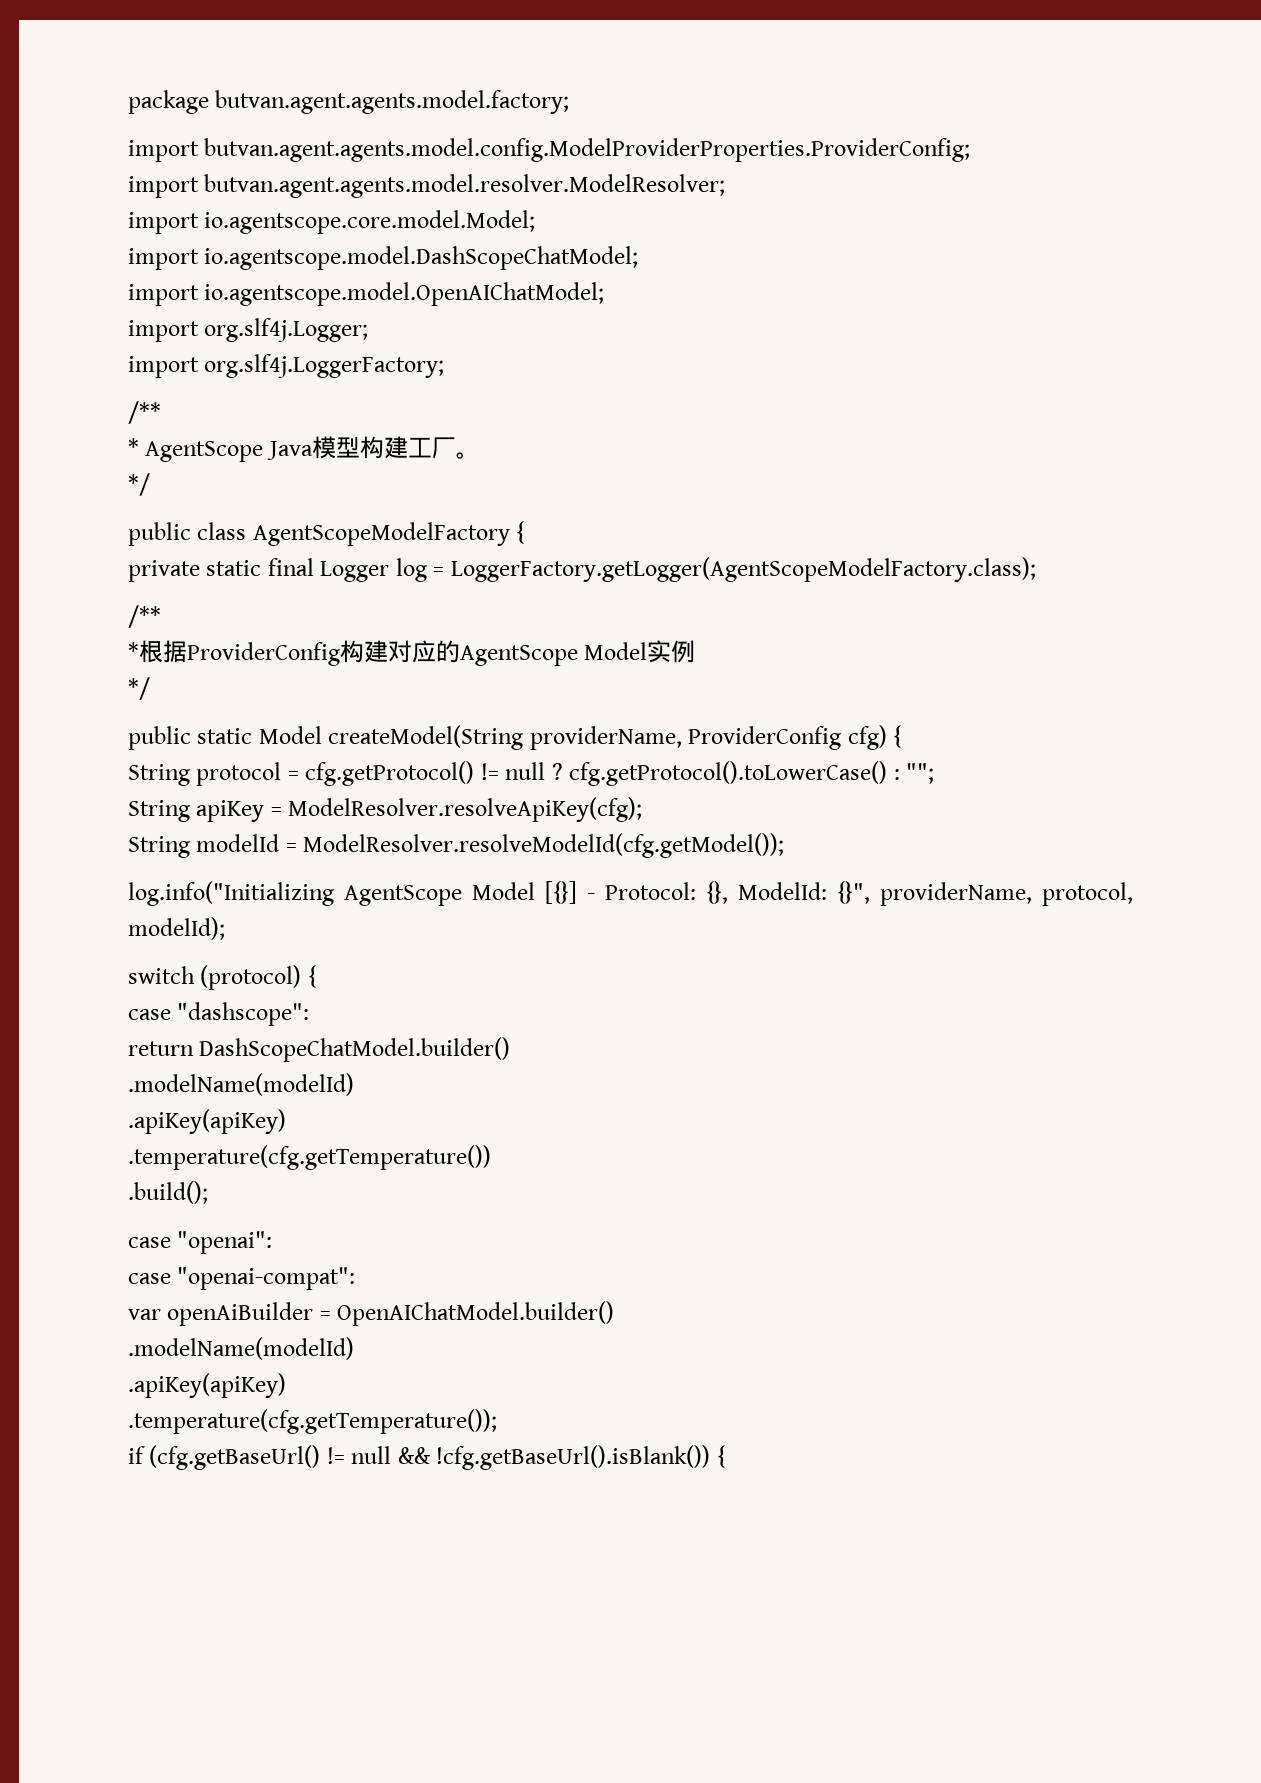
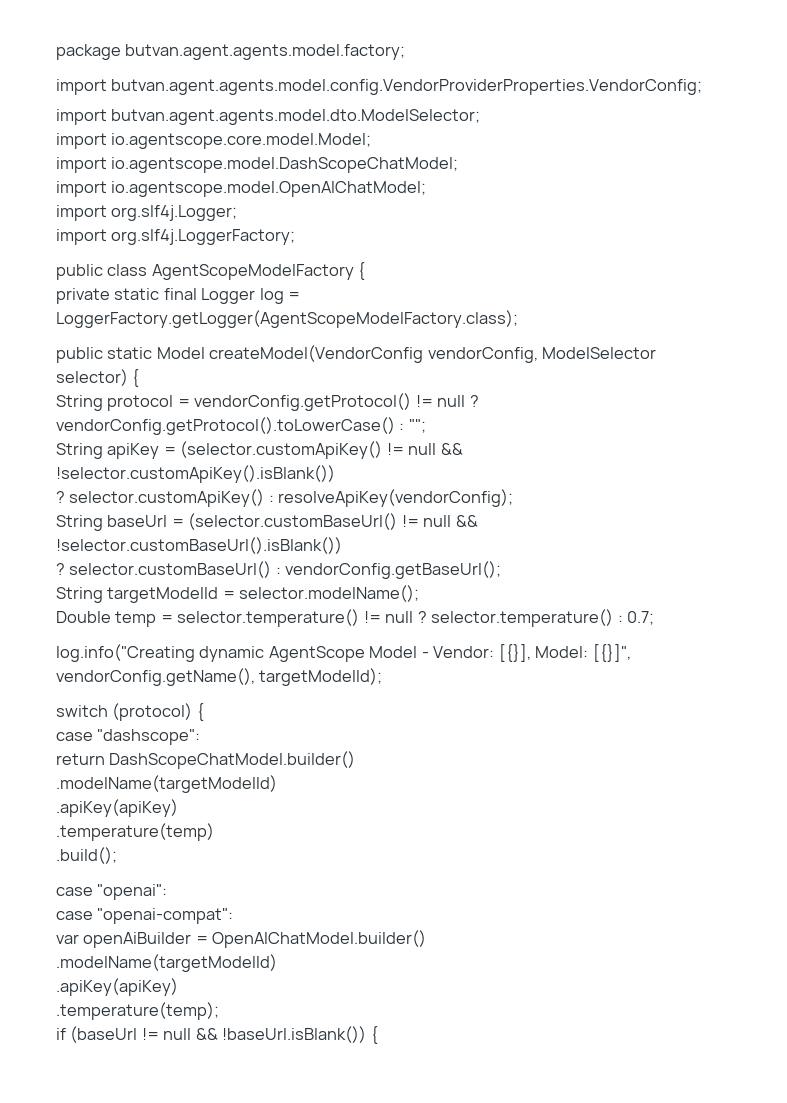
- import butvan.agent.agents.model.config.ModelProviderProperties.ProviderConfig;
- import butvan.agent.agents.model.resolver.ModelResolver;
+ import butvan.agent.agents.model.config.VendorProviderProperties.VendorConfig;
+ import butvan.agent.agents.model.dto.ModelSelector;
  import org.slf4j.LoggerFactory;
- /**
- * AgentScope Java模型构建工厂。
- */
  private static final Logger log = LoggerFactory.getLogger(AgentScopeModelFactory.class);
- /**
- *根据ProviderConfig构建对应的AgentScope Model实例
- */
- public static Model createModel(String providerName, ProviderConfig cfg) {
+ public static Model createModel(VendorConfig vendorConfig, ModelSelector selector) {
- String protocol = cfg.getProtocol() != null ? cfg.getProtocol().toLowerCase() : "";
+ String protocol = vendorConfig.getProtocol() != null ? vendorConfig.getProtocol().toLowerCase() : "";
- String apiKey = ModelResolver.resolveApiKey(cfg);
- String modelId = ModelResolver.resolveModelId(cfg.getModel());
- log.info("Initializing AgentScope Model [{}] - Protocol: {}, ModelId: {}", providerName, protocol, modelId);
+ String apiKey = (selector.customApiKey() != null && !selector.customApiKey().isBlank())
+ ? selector.customApiKey() : resolveApiKey(vendorConfig);
+ String baseUrl = (selector.customBaseUrl() != null && !selector.customBaseUrl().isBlank())
+ ? selector.customBaseUrl() : vendorConfig.getBaseUrl();
+ String targetModelId = selector.modelName();
+ Double temp = selector.temperature() != null ? selector.temperature() : 0.7;
+ log.info("Creating dynamic AgentScope Model - Vendor: [{}], Model: [{}]", vendorConfig.getName(), targetModelId);
  return DashScopeChatModel.builder()
- .modelName(modelId)
+ .modelName(targetModelId)
  .apiKey(apiKey)
- .temperature(cfg.getTemperature())
+ .temperature(temp)
  var openAiBuilder = OpenAIChatModel.builder()
- .modelName(modelId)
+ .modelName(targetModelId)
  .apiKey(apiKey)
- .temperature(cfg.getTemperature());
+ .temperature(temp);
- if (cfg.getBaseUrl() != null && !cfg.getBaseUrl().isBlank()) {
+ if (baseUrl != null && !baseUrl.isBlank()) {

